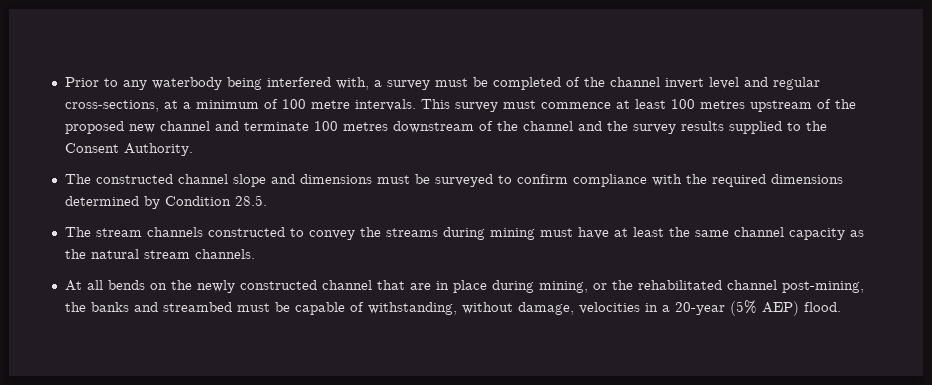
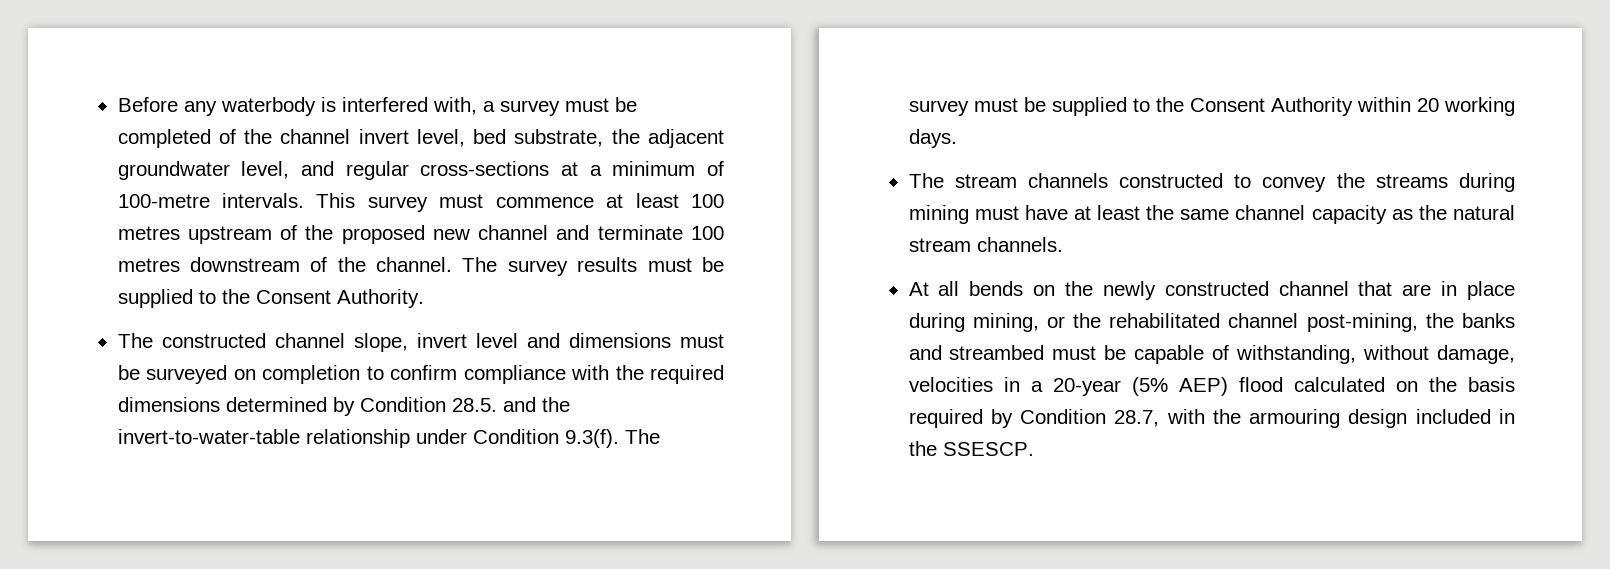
- Prior to any waterbody being interfered with, a survey must be completed of the channel invert level and regular cross-sections, at a minimum of 100 metre intervals.
+ Before any waterbody is interfered with, a survey must be completed of the channel invert level, bed substrate, the adjacent groundwater level, and regular cross-sections at a minimum of 100-metre intervals.
- This survey must commence at least 100 metres upstream of the proposed new channel and terminate 100 metres downstream of the channel and the survey results supplied to the Consent Authority.
+ This survey must commence at least 100 metres upstream of the proposed new channel and terminate 100 metres downstream of the channel. The survey results must be supplied to the Consent Authority.
- The constructed channel slope and dimensions must be surveyed to confirm compliance with the required dimensions determined by Condition 28.5.
+ The constructed channel slope, invert level and dimensions must be surveyed on completion to confirm compliance with the required dimensions determined by Condition 28.5. and the invert-to-water-table relationship under Condition 9.3(f). The survey must be supplied to the Consent Authority within 20 working days.
- At all bends on the newly constructed channel that are in place during mining, or the rehabilitated channel post-mining, the banks and streambed must be capable of withstanding, without damage, velocities in a 20-year (5% AEP) flood.
+ At all bends on the newly constructed channel that are in place during mining, or the rehabilitated channel post-mining, the banks and streambed must be capable of withstanding, without damage, velocities in a 20-year (5% AEP) flood calculated on the basis required by Condition 28.7, with the armouring design included in the SSESCP.

